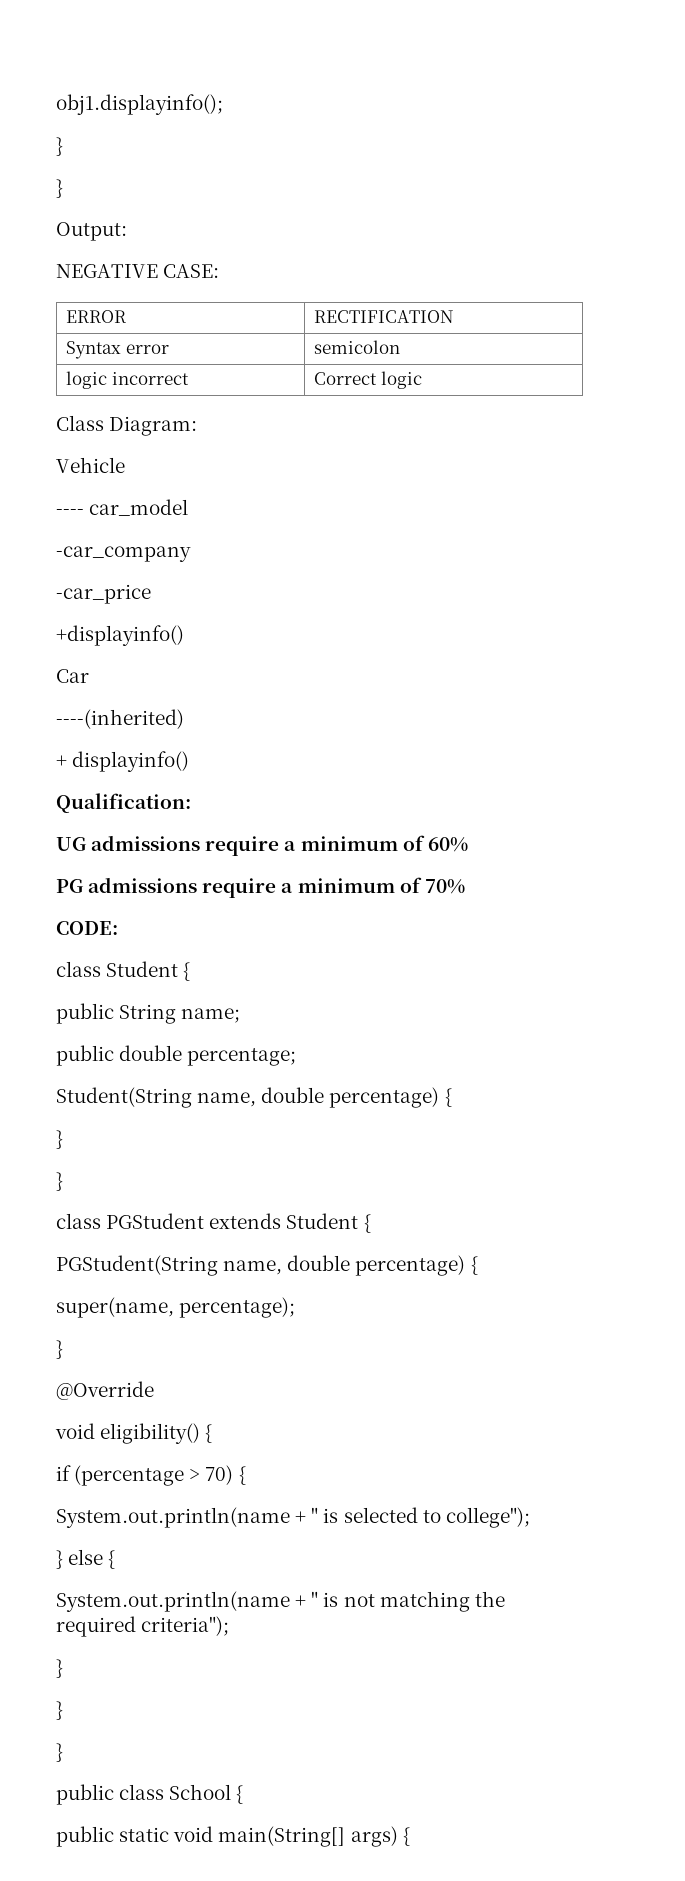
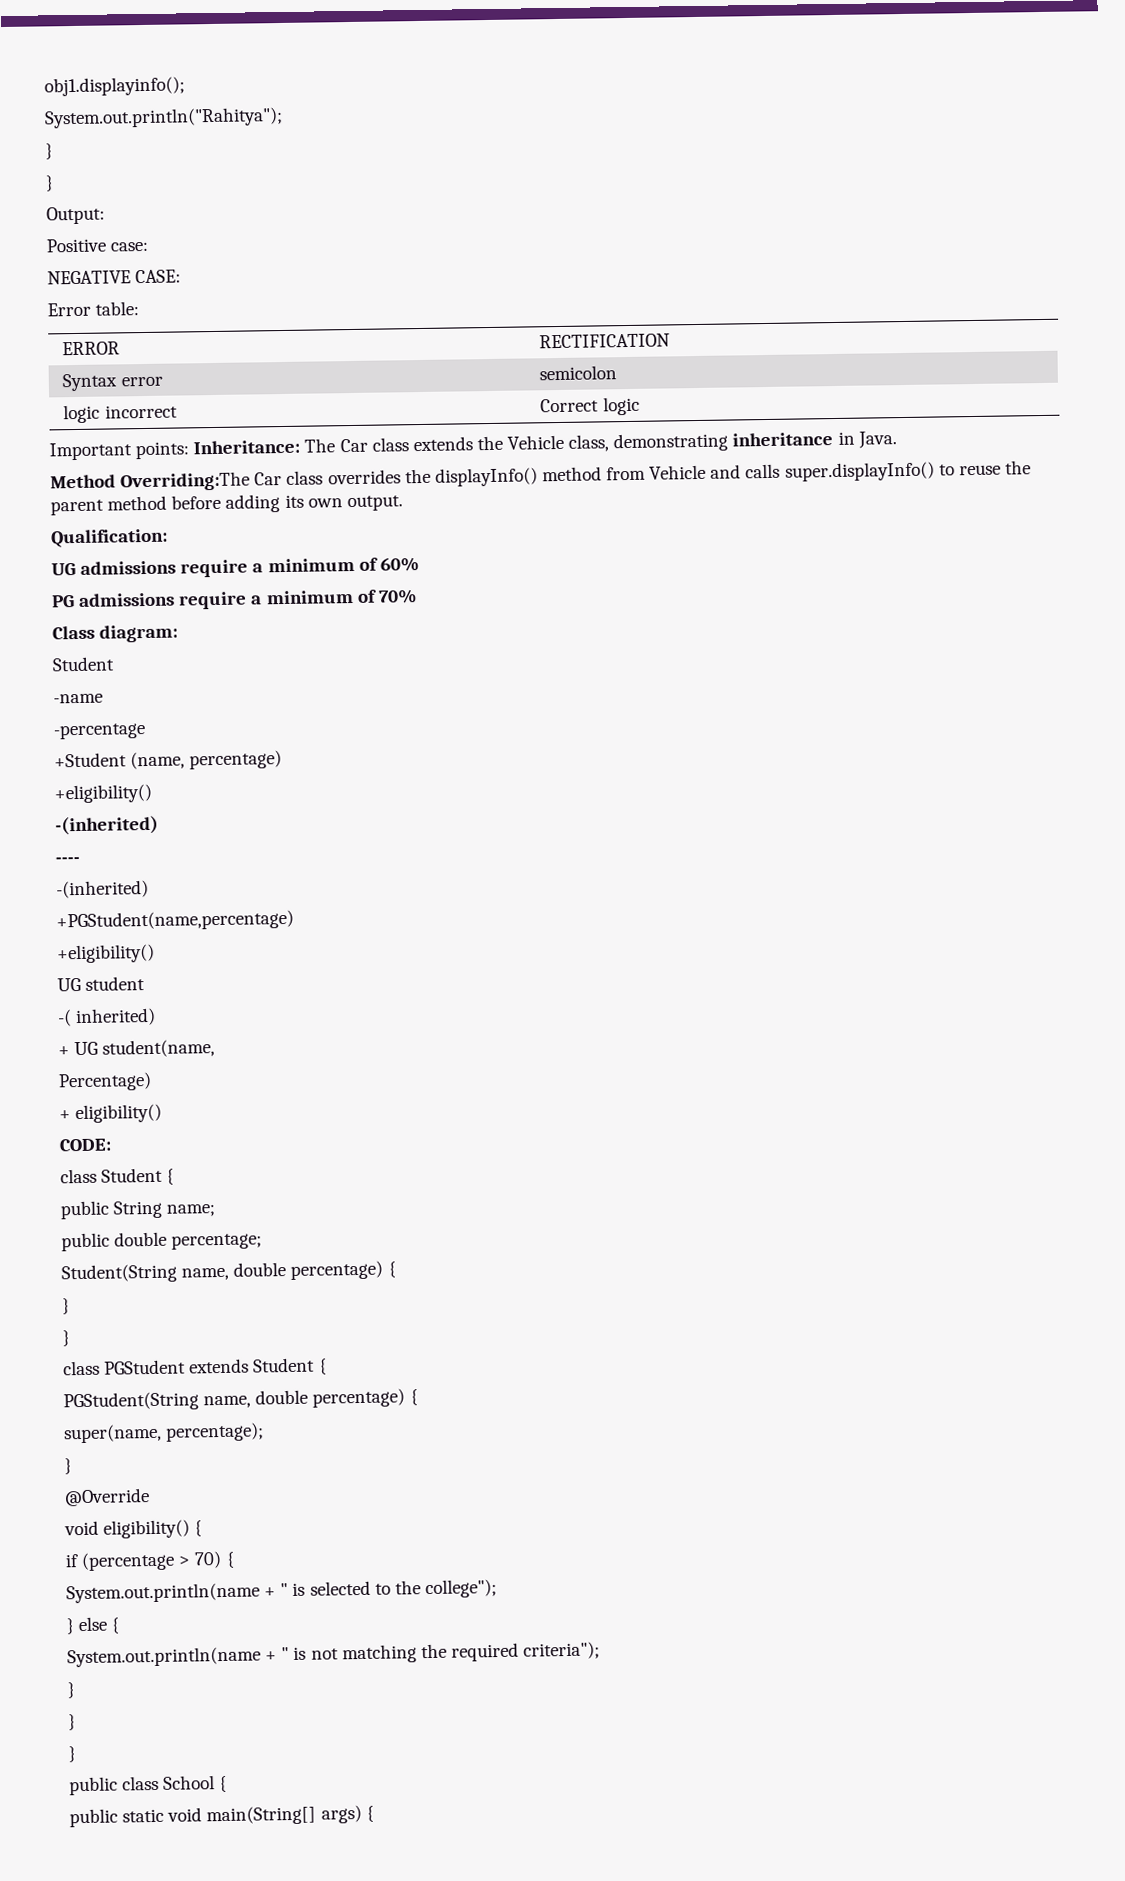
+ System.out.println("Rahitya");
+ Positive case:
+ Error table:
- Class Diagram:
- Vehicle
- ---- car_model
- -car_company
- -car_price
- +displayinfo()
- Car
- ----(inherited)
- + displayinfo()
+ Important points: Inheritance: The Car class extends the Vehicle class, demonstrating inheritance in Java.
+ Method Overriding:The Car class overrides the displayInfo() method from Vehicle and calls super.displayInfo() to reuse the parent method before adding its own output.
+ Class diagram:
+ Student
+ -name
+ -percentage
+ +Student (name, percentage)
+ +eligibility()
+ -(inherited)
+ ----
+ -(inherited)
+ +PGStudent(name,percentage)
+ +eligibility()
+ UG student
+ -( inherited)
+ + UG student(name,
+ Percentage)
+ + eligibility()
- System.out.println(name + " is selected to college");
+ System.out.println(name + " is selected to the college");

